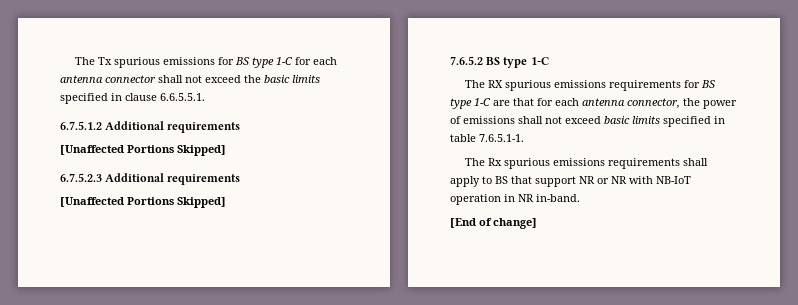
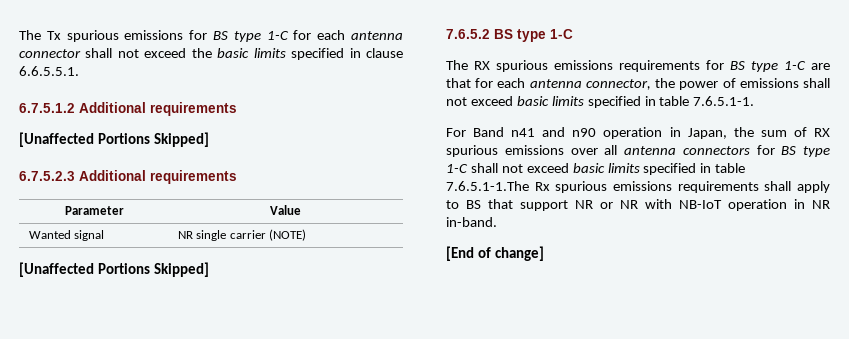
+ Parameter | Value
+ Wanted signal | NR single carrier (NOTE)
- The Rx spurious emissions requirements shall apply to BS that support NR or NR with NB-IoT operation in NR in-band.
+ For Band n41 and n90 operation in Japan, the sum of RX spurious emissions over all antenna connectors for BS type 1-C shall not exceed basic limits specified in table 7.6.5.1-1.The Rx spurious emissions requirements shall apply to BS that support NR or NR with NB-IoT operation in NR in-band.

